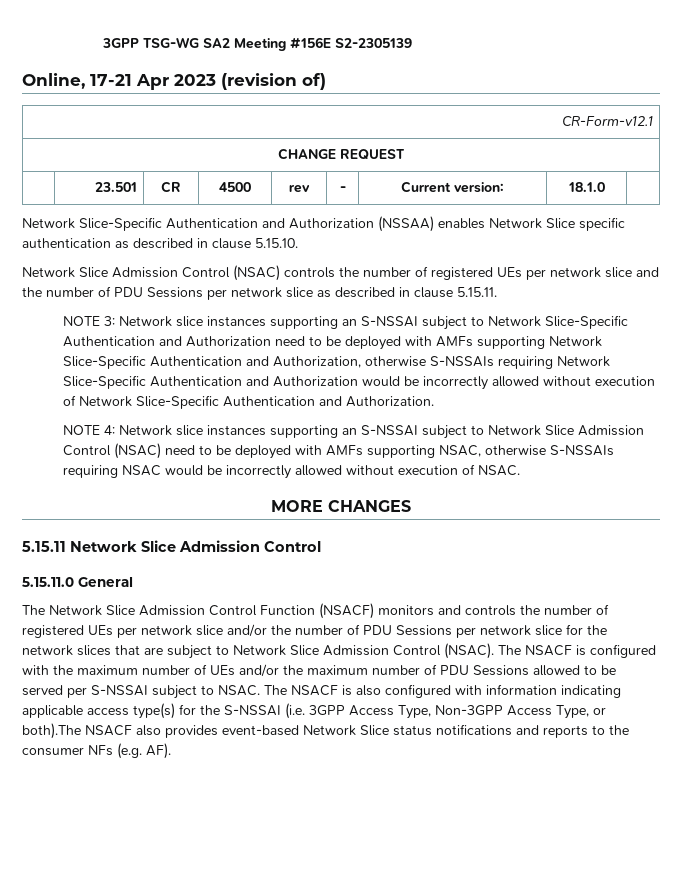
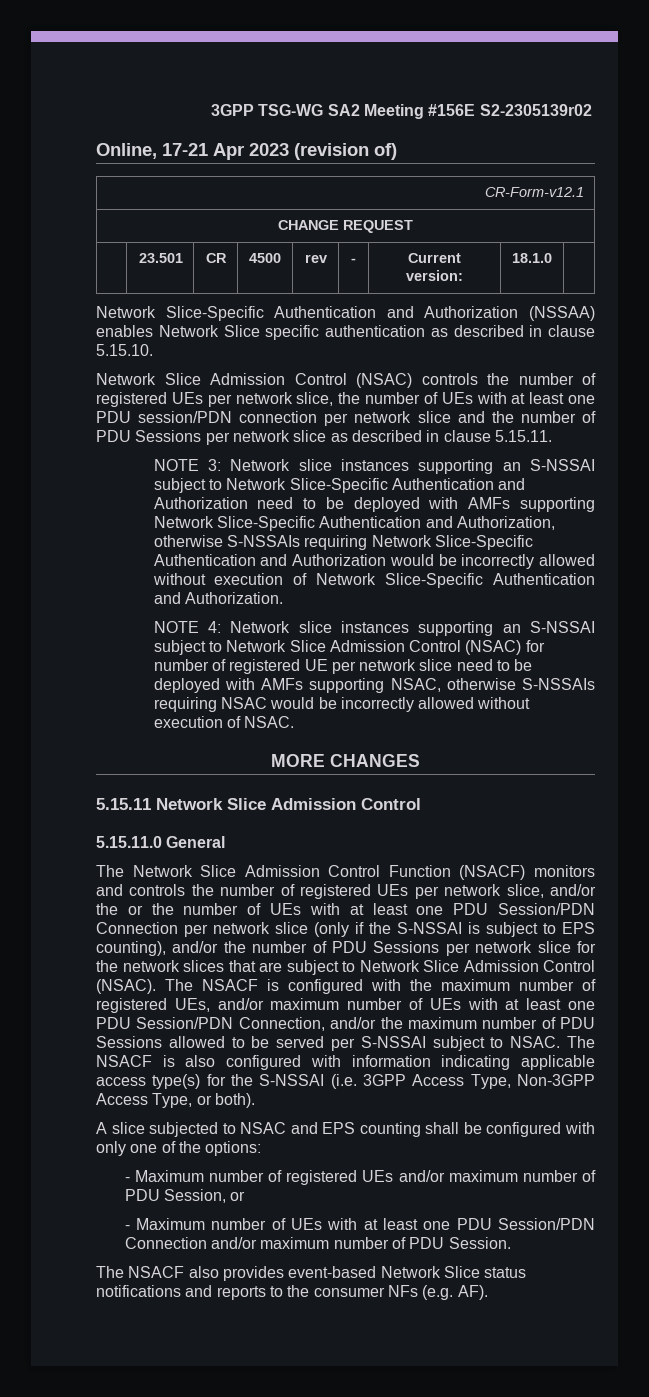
- 3GPP TSG-WG SA2 Meeting #156E S2-2305139
+ 3GPP TSG-WG SA2 Meeting #156E S2-2305139r02
- Network Slice Admission Control (NSAC) controls the number of registered UEs per network slice and the number of PDU Sessions per network slice as described in clause 5.15.11.
+ Network Slice Admission Control (NSAC) controls the number of registered UEs per network slice, the number of UEs with at least one PDU session/PDN connection per network slice and the number of PDU Sessions per network slice as described in clause 5.15.11.
- NOTE 4: Network slice instances supporting an S-NSSAI subject to Network Slice Admission Control (NSAC) need to be deployed with AMFs supporting NSAC, otherwise S-NSSAIs requiring NSAC would be incorrectly allowed without execution of NSAC.
+ NOTE 4: Network slice instances supporting an S-NSSAI subject to Network Slice Admission Control (NSAC) for number of registered UE per network slice need to be deployed with AMFs supporting NSAC, otherwise S-NSSAIs requiring NSAC would be incorrectly allowed without execution of NSAC.
- The Network Slice Admission Control Function (NSACF) monitors and controls the number of registered UEs per network slice and/or the number of PDU Sessions per network slice for the network slices that are subject to Network Slice Admission Control (NSAC).
+ The Network Slice Admission Control Function (NSACF) monitors and controls the number of registered UEs per network slice, and/or the or the number of UEs with at least one PDU Session/PDN Connection per network slice (only if the S-NSSAI is subject to EPS counting), and/or the number of PDU Sessions per network slice for the network slices that are subject to Network Slice Admission Control (NSAC).
- The NSACF is configured with the maximum number of UEs and/or the maximum number of PDU Sessions allowed to be served per S-NSSAI subject to NSAC.
+ The NSACF is configured with the maximum number of registered UEs, and/or maximum number of UEs with at least one PDU Session/PDN Connection, and/or the maximum number of PDU Sessions allowed to be served per S-NSSAI subject to NSAC.
- The NSACF is also configured with information indicating applicable access type(s) for the S-NSSAI (i.e. 3GPP Access Type, Non-3GPP Access Type, or both).The NSACF also provides event-based Network Slice status notifications and reports to the consumer NFs (e.g. AF).
+ The NSACF is also configured with information indicating applicable access type(s) for the S-NSSAI (i.e. 3GPP Access Type, Non-3GPP Access Type, or both).
+ A slice subjected to NSAC and EPS counting shall be configured with only one of the options:
+ - Maximum number of registered UEs and/or maximum number of PDU Session, or
+ - Maximum number of UEs with at least one PDU Session/PDN Connection and/or maximum number of PDU Session.
+ The NSACF also provides event-based Network Slice status notifications and reports to the consumer NFs (e.g. AF).

